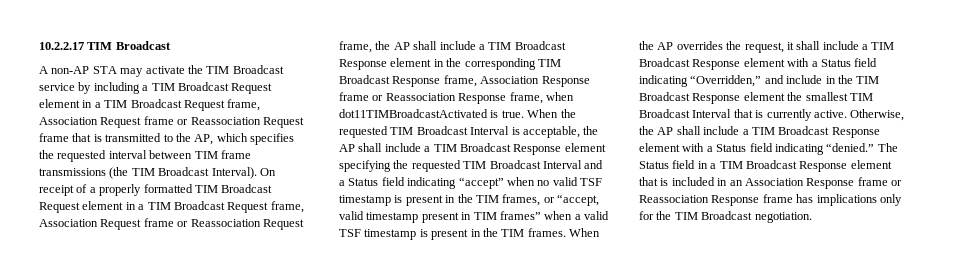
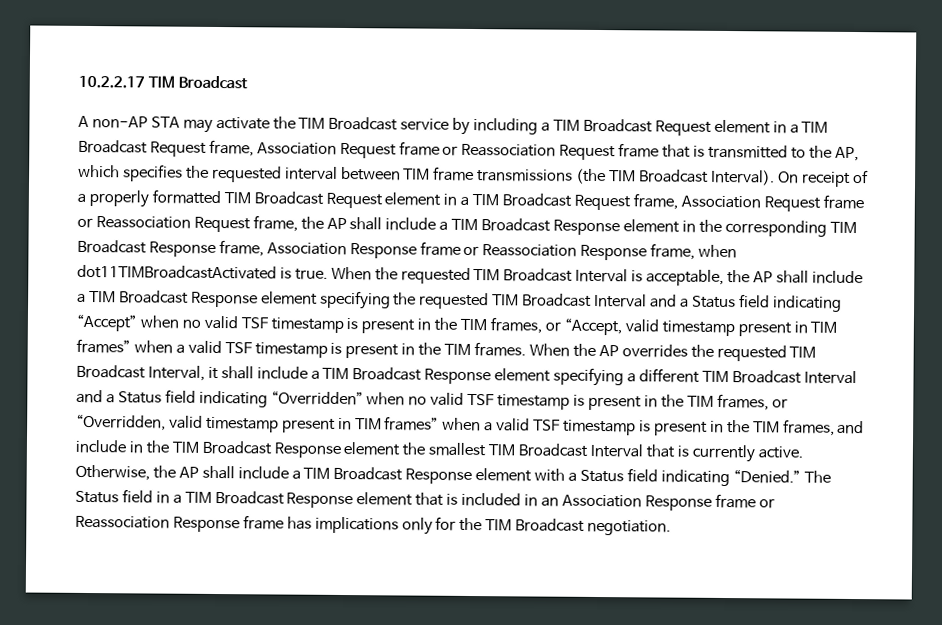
- When the requested TIM Broadcast Interval is acceptable, the AP shall include a TIM Broadcast Response element specifying the requested TIM Broadcast Interval and a Status field indicating “accept” when no valid TSF timestamp is present in the TIM frames, or “accept, valid timestamp present in TIM frames” when a valid TSF timestamp is present in the TIM frames.
+ When the requested TIM Broadcast Interval is acceptable, the AP shall include a TIM Broadcast Response element specifying the requested TIM Broadcast Interval and a Status field indicating “Accept” when no valid TSF timestamp is present in the TIM frames, or “Accept, valid timestamp present in TIM frames” when a valid TSF timestamp is present in the TIM frames.
- When the AP overrides the request, it shall include a TIM Broadcast Response element with a Status field indicating “Overridden,” and include in the TIM Broadcast Response element the smallest TIM Broadcast Interval that is currently active.
+ When the AP overrides the requested TIM Broadcast Interval, it shall include a TIM Broadcast Response element specifying a different TIM Broadcast Interval and a Status field indicating “Overridden” when no valid TSF timestamp is present in the TIM frames, or “Overridden, valid timestamp present in TIM frames” when a valid TSF timestamp is present in the TIM frames, and include in the TIM Broadcast Response element the smallest TIM Broadcast Interval that is currently active.
- Otherwise, the AP shall include a TIM Broadcast Response element with a Status field indicating “denied.”
+ Otherwise, the AP shall include a TIM Broadcast Response element with a Status field indicating “Denied.”

